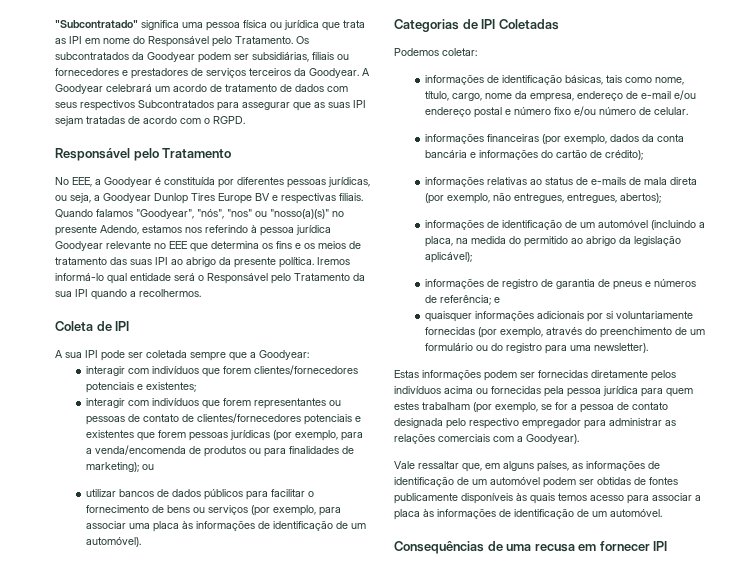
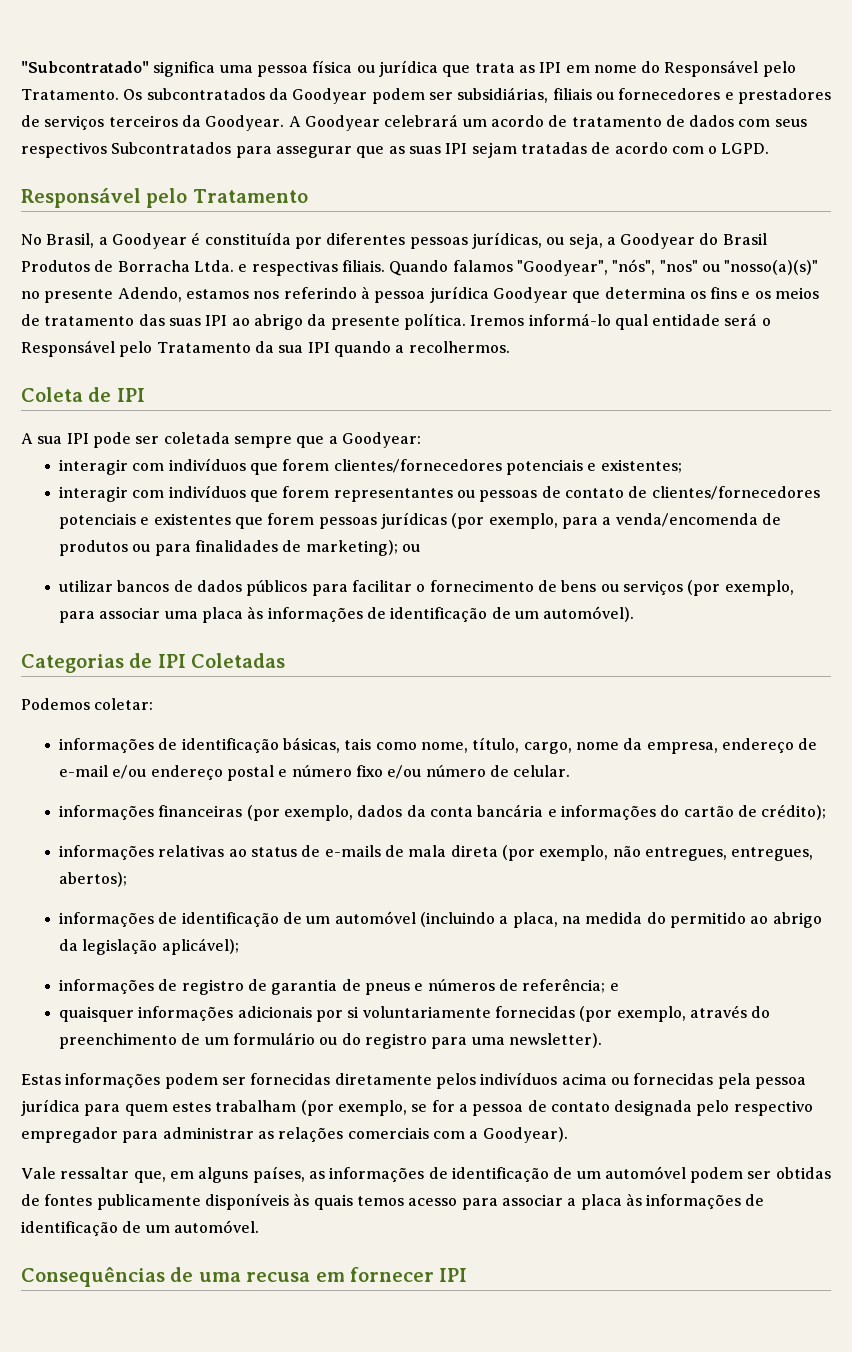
- A Goodyear celebrará um acordo de tratamento de dados com seus respectivos Subcontratados para assegurar que as suas IPI sejam tratadas de acordo com o RGPD.
+ A Goodyear celebrará um acordo de tratamento de dados com seus respectivos Subcontratados para assegurar que as suas IPI sejam tratadas de acordo com o LGPD.
- No EEE, a Goodyear é constituída por diferentes pessoas jurídicas, ou seja, a Goodyear Dunlop Tires Europe BV e respectivas filiais.
+ No Brasil, a Goodyear é constituída por diferentes pessoas jurídicas, ou seja, a Goodyear do Brasil Produtos de Borracha Ltda. e respectivas filiais.
- Quando falamos "Goodyear", "nós", "nos" ou "nosso(a)(s)" no presente Adendo, estamos nos referindo à pessoa jurídica Goodyear relevante no EEE que determina os fins e os meios de tratamento das suas IPI ao abrigo da presente política.
+ Quando falamos "Goodyear", "nós", "nos" ou "nosso(a)(s)" no presente Adendo, estamos nos referindo à pessoa jurídica Goodyear que determina os fins e os meios de tratamento das suas IPI ao abrigo da presente política.

